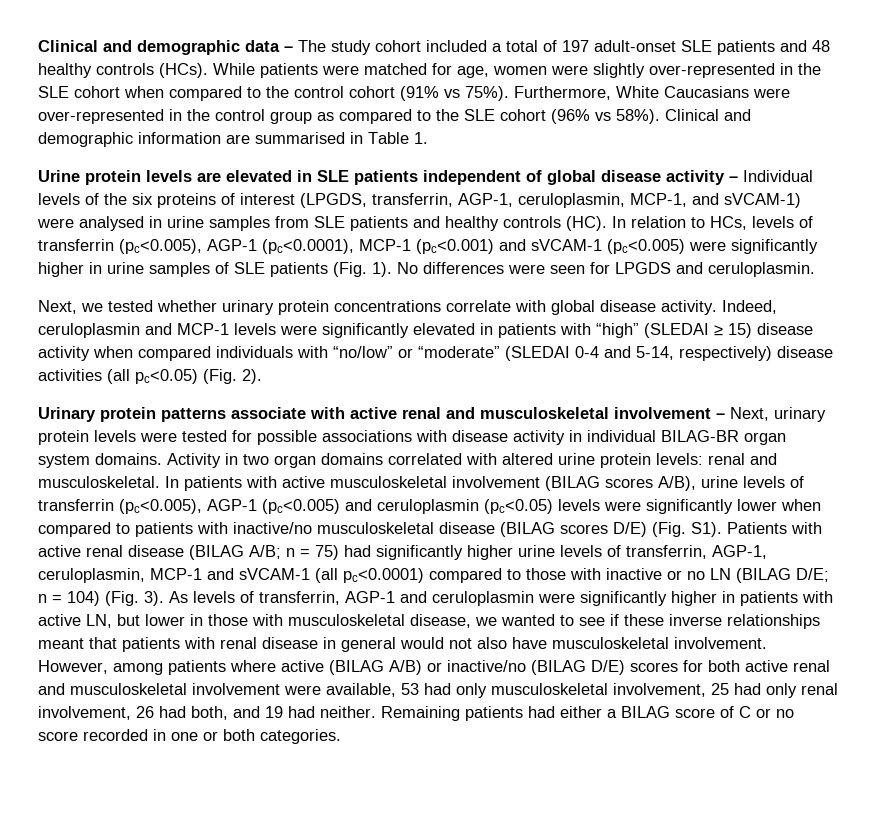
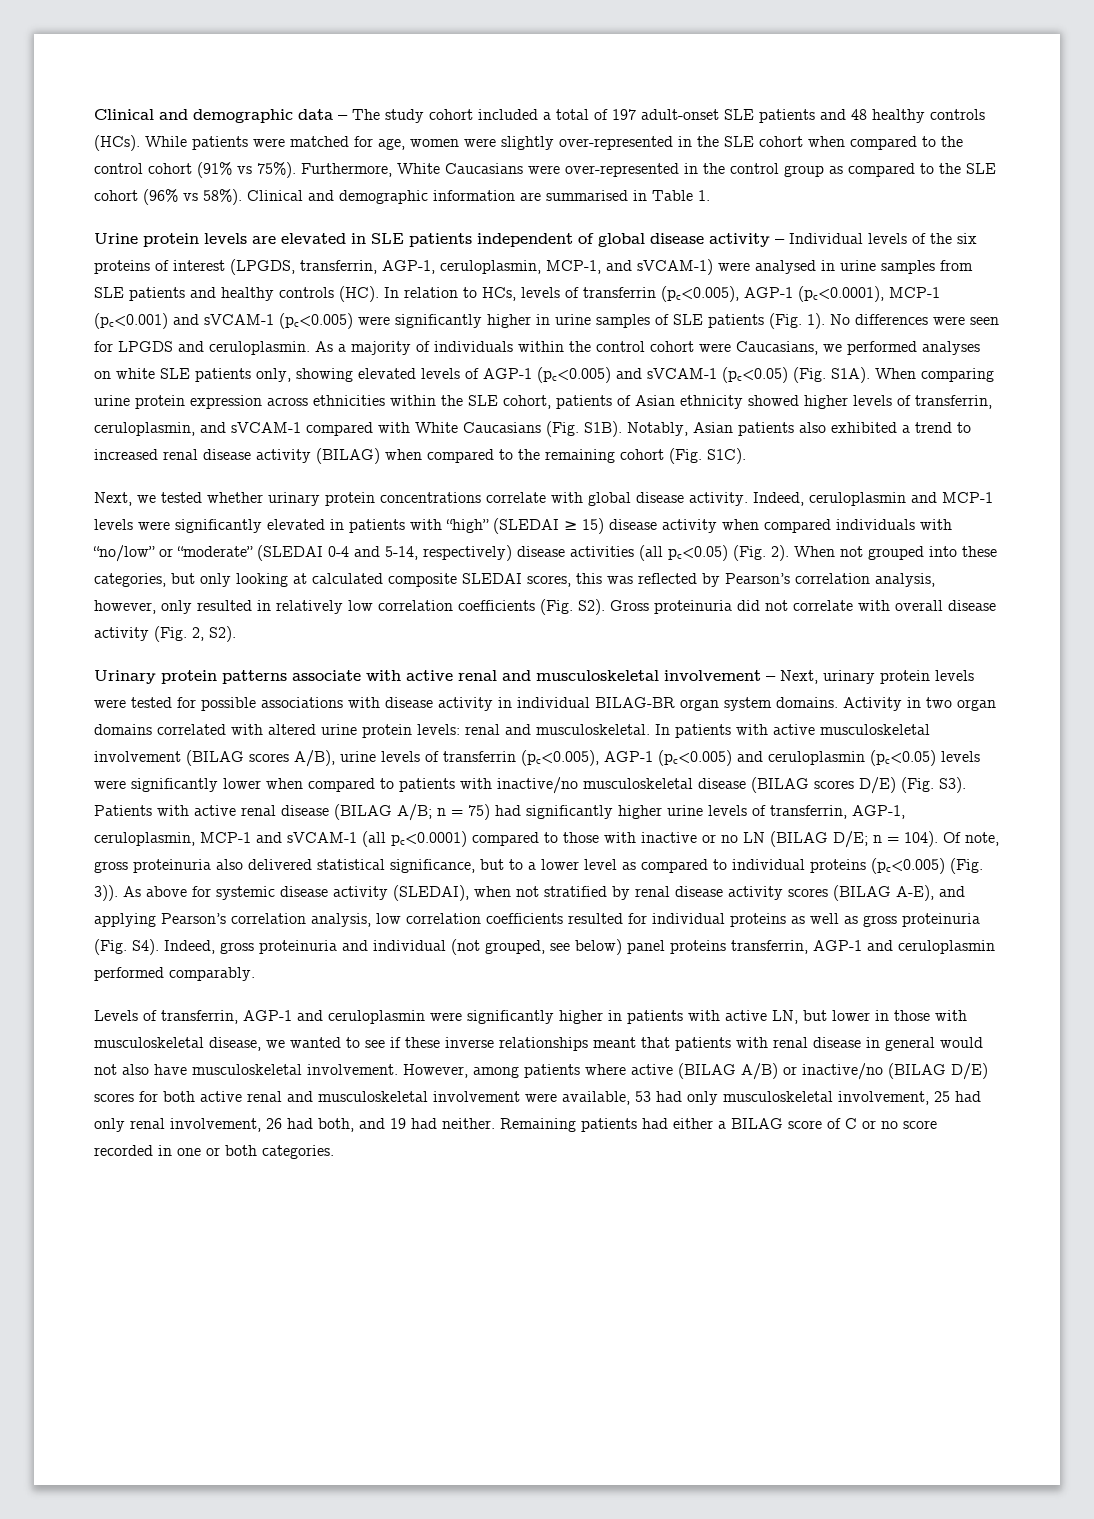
+ As a majority of individuals within the control cohort were Caucasians, we performed analyses on white SLE patients only, showing elevated levels of AGP-1 (pc<0.005) and sVCAM-1 (pc<0.05) (Fig. S1A). When comparing urine protein expression across ethnicities within the SLE cohort, patients of Asian ethnicity showed higher levels of transferrin, ceruloplasmin, and sVCAM-1 compared with White Caucasians (Fig. S1B). Notably, Asian patients also exhibited a trend to increased renal disease activity (BILAG) when compared to the remaining cohort (Fig. S1C).
+ When not grouped into these categories, but only looking at calculated composite SLEDAI scores, this was reflected by Pearson’s correlation analysis, however, only resulted in relatively low correlation coefficients (Fig. S2). Gross proteinuria did not correlate with overall disease activity (Fig. 2, S2).
- In patients with active musculoskeletal involvement (BILAG scores A/B), urine levels of transferrin (pc<0.005), AGP-1 (pc<0.005) and ceruloplasmin (pc<0.05) levels were significantly lower when compared to patients with inactive/no musculoskeletal disease (BILAG scores D/E) (Fig. S1). Patients with active renal disease (BILAG A/B;
+ In patients with active musculoskeletal involvement (BILAG scores A/B), urine levels of transferrin (pc<0.005), AGP-1 (pc<0.005) and ceruloplasmin (pc<0.05) levels were significantly lower when compared to patients with inactive/no musculoskeletal disease (BILAG scores D/E) (Fig. S3). Patients with active renal disease (BILAG A/B;
- n = 104) (Fig. 3). As levels of transferrin, AGP-1 and ceruloplasmin were significantly higher in patients with active LN, but lower in those with musculoskeletal disease, we wanted to see if these inverse relationships meant that patients with renal disease in general would not also have musculoskeletal involvement.
+ n = 104). Of note, gross proteinuria also delivered statistical significance, but to a lower level as compared to individual proteins (pc<0.005) (Fig. 3)). As above for systemic disease activity (SLEDAI), when not stratified by renal disease activity scores (BILAG A-E), and applying Pearson’s correlation analysis, low correlation coefficients resulted for individual proteins as well as gross proteinuria (Fig. S4). Indeed, gross proteinuria and individual (not grouped, see below) panel proteins transferrin, AGP-1 and ceruloplasmin performed comparably.
+ Levels of transferrin, AGP-1 and ceruloplasmin were significantly higher in patients with active LN, but lower in those with musculoskeletal disease, we wanted to see if these inverse relationships meant that patients with renal disease in general would not also have musculoskeletal involvement.

